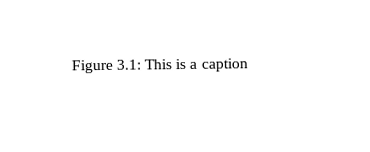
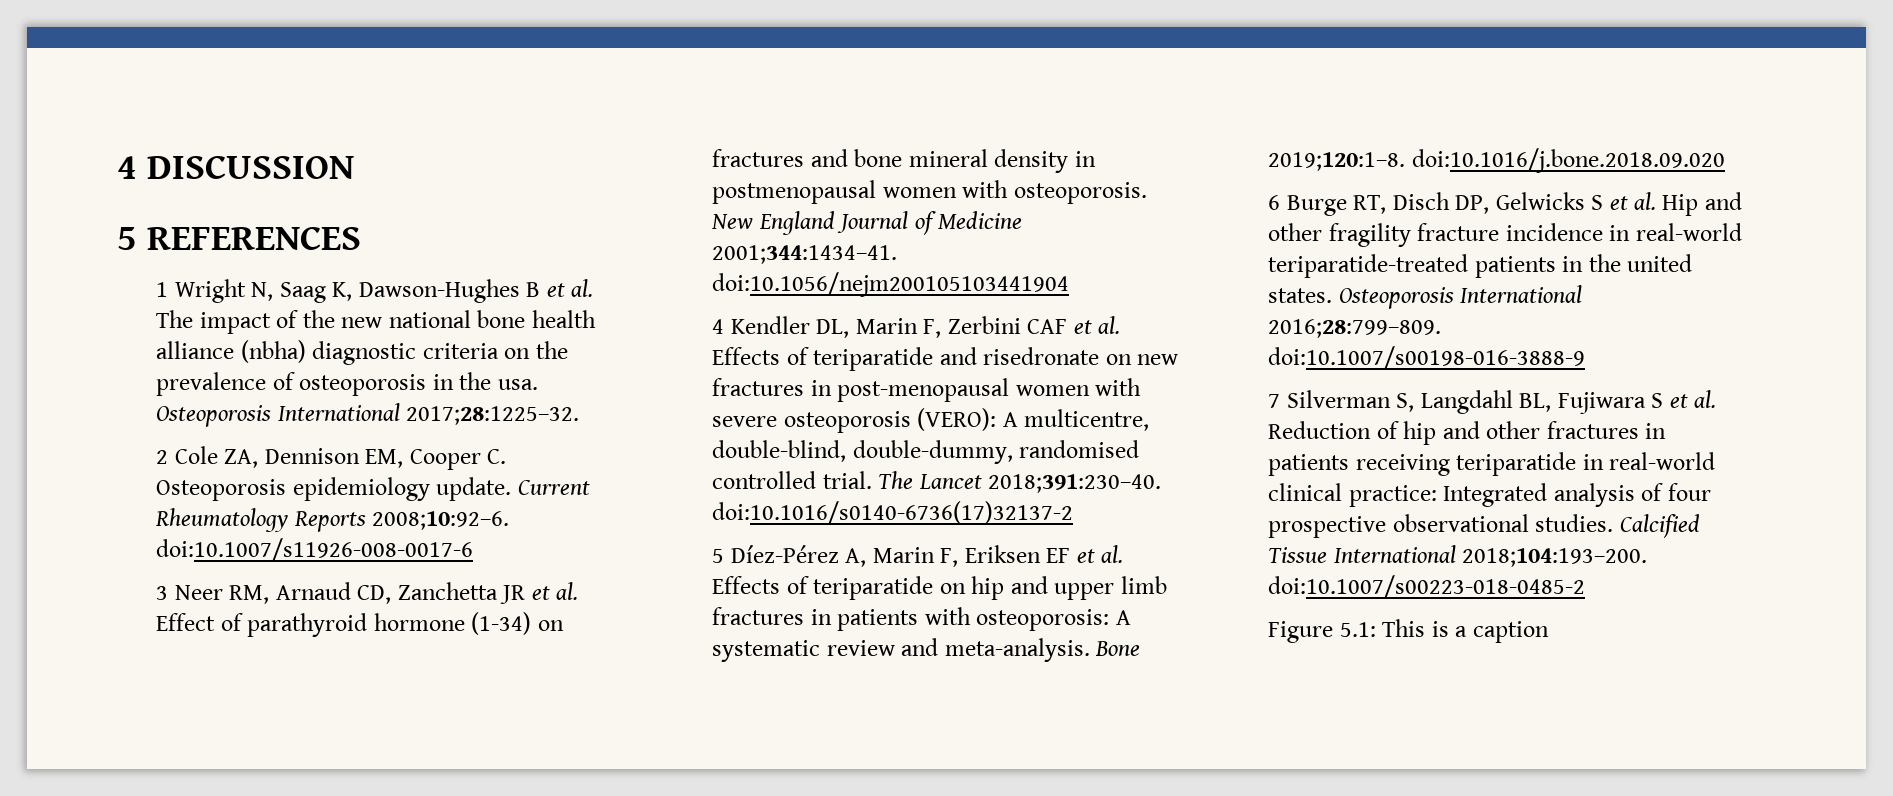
- Figure 3.1: This is a caption
+ 4 DISCUSSION
+ 5 REFERENCES
+ 1 Wright N, Saag K, Dawson-Hughes B et al. The impact of the new national bone health alliance (nbha) diagnostic criteria on the prevalence of osteoporosis in the usa. Osteoporosis International 2017;28:1225–32.
+ 2 Cole ZA, Dennison EM, Cooper C. Osteoporosis epidemiology update. Current Rheumatology Reports 2008;10:92–6. doi:10.1007/s11926-008-0017-6
+ 3 Neer RM, Arnaud CD, Zanchetta JR et al. Effect of parathyroid hormone (1-34) on fractures and bone mineral density in postmenopausal women with osteoporosis. New England Journal of Medicine 2001;344:1434–41. doi:10.1056/nejm200105103441904
+ 4 Kendler DL, Marin F, Zerbini CAF et al. Effects of teriparatide and risedronate on new fractures in post-menopausal women with severe osteoporosis (VERO): A multicentre, double-blind, double-dummy, randomised controlled trial. The Lancet 2018;391:230–40. doi:10.1016/s0140-6736(17)32137-2
+ 5 Díez-Pérez A, Marin F, Eriksen EF et al. Effects of teriparatide on hip and upper limb fractures in patients with osteoporosis: A systematic review and meta-analysis. Bone 2019;120:1–8. doi:10.1016/j.bone.2018.09.020
+ 6 Burge RT, Disch DP, Gelwicks S et al. Hip and other fragility fracture incidence in real-world teriparatide-treated patients in the united states. Osteoporosis International 2016;28:799–809. doi:10.1007/s00198-016-3888-9
+ 7 Silverman S, Langdahl BL, Fujiwara S et al. Reduction of hip and other fractures in patients receiving teriparatide in real-world clinical practice: Integrated analysis of four prospective observational studies. Calcified Tissue International 2018;104:193–200. doi:10.1007/s00223-018-0485-2
+ Figure 5.1: This is a caption

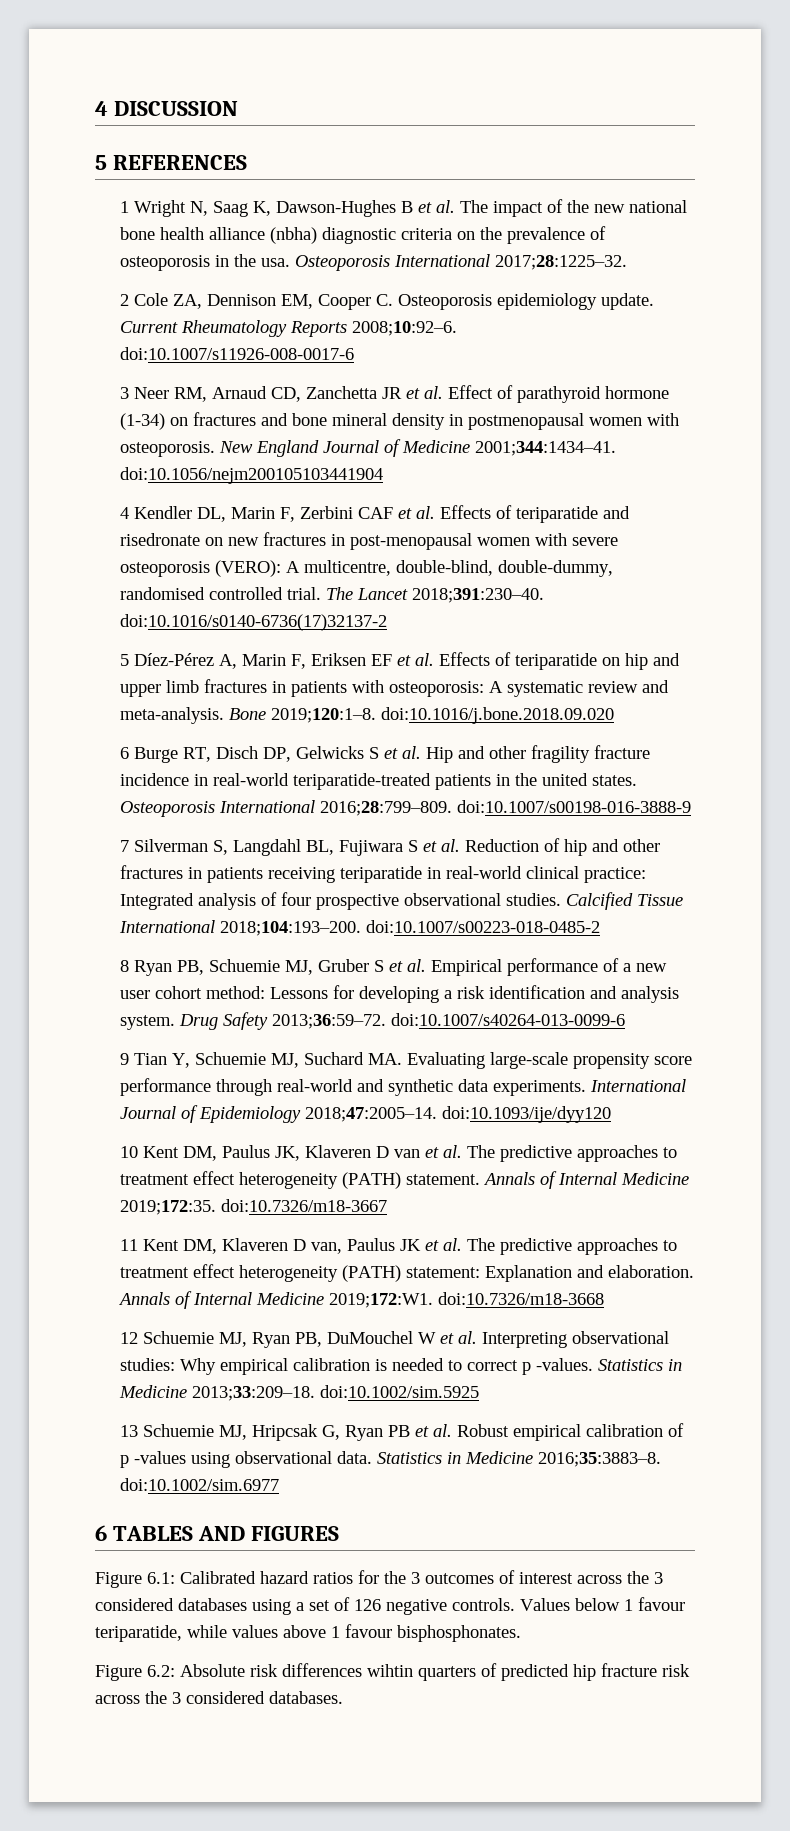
- Figure 5.1: This is a caption
+ 8 Ryan PB, Schuemie MJ, Gruber S et al. Empirical performance of a new user cohort method: Lessons for developing a risk identification and analysis system. Drug Safety 2013;36:59–72. doi:10.1007/s40264-013-0099-6
+ 9 Tian Y, Schuemie MJ, Suchard MA. Evaluating large-scale propensity score performance through real-world and synthetic data experiments. International Journal of Epidemiology 2018;47:2005–14. doi:10.1093/ije/dyy120
+ 10 Kent DM, Paulus JK, Klaveren D van et al. The predictive approaches to treatment effect heterogeneity (PATH) statement. Annals of Internal Medicine 2019;172:35. doi:10.7326/m18-3667
+ 11 Kent DM, Klaveren D van, Paulus JK et al. The predictive approaches to treatment effect heterogeneity (PATH) statement: Explanation and elaboration. Annals of Internal Medicine 2019;172:W1. doi:10.7326/m18-3668
+ 12 Schuemie MJ, Ryan PB, DuMouchel W et al. Interpreting observational studies: Why empirical calibration is needed to correct p -values. Statistics in Medicine 2013;33:209–18. doi:10.1002/sim.5925
+ 13 Schuemie MJ, Hripcsak G, Ryan PB et al. Robust empirical calibration of p -values using observational data. Statistics in Medicine 2016;35:3883–8. doi:10.1002/sim.6977
+ 6 TABLES AND FIGURES
+ Figure 6.1: Calibrated hazard ratios for the 3 outcomes of interest across the 3 considered databases using a set of 126 negative controls. Values below 1 favour teriparatide, while values above 1 favour bisphosphonates.
+ Figure 6.2: Absolute risk differences wihtin quarters of predicted hip fracture risk across the 3 considered databases.

